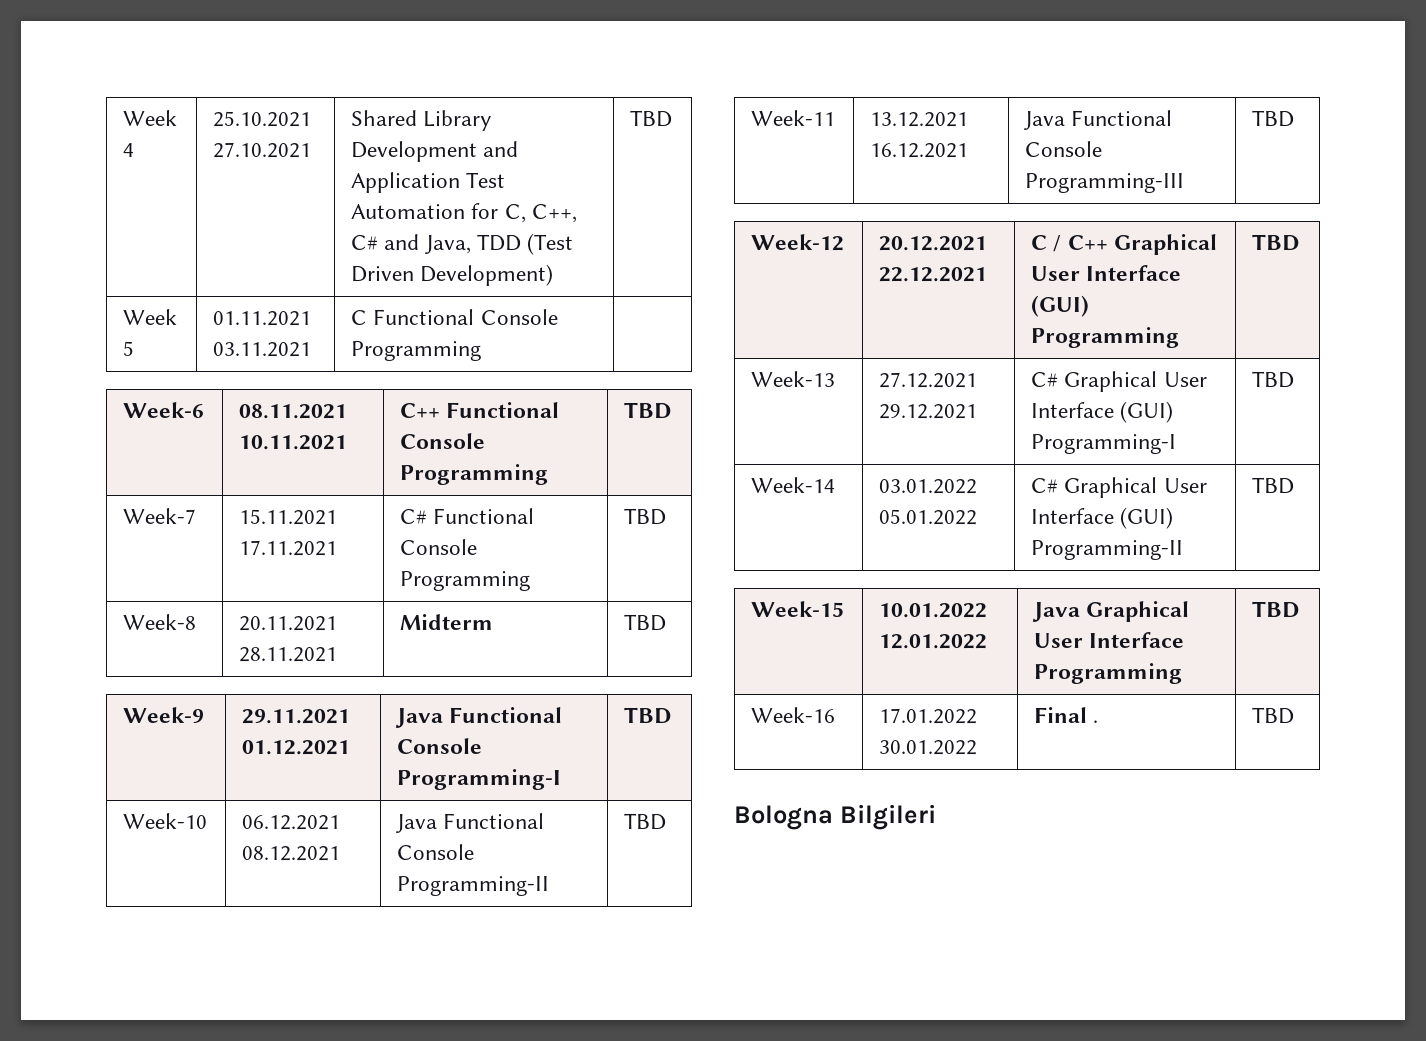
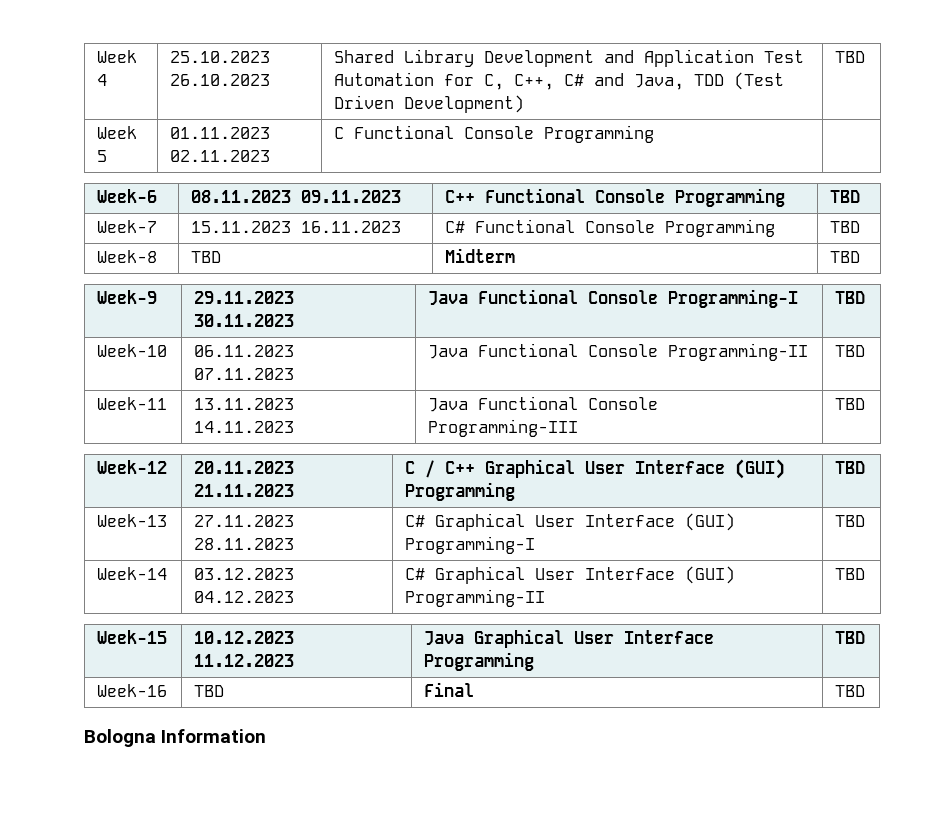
- Week 4 | 25.10.2021 27.10.2021 | Shared Library Development and Application Test Automation for C, C++, C# and Java, TDD (Test Driven Development) | TBD
+ Week 4 | 25.10.2023 26.10.2023 | Shared Library Development and Application Test Automation for C, C++, C# and Java, TDD (Test Driven Development) | TBD
- Week 5 | 01.11.2021 03.11.2021 | C Functional Console Programming |
+ Week 5 | 01.11.2023 02.11.2023 | C Functional Console Programming |
- Week-6 | 08.11.2021 10.11.2021 | C++ Functional Console Programming | TBD
+ Week-6 | 08.11.2023 09.11.2023 | C++ Functional Console Programming | TBD
- Week-7 | 15.11.2021 17.11.2021 | C# Functional Console Programming | TBD
+ Week-7 | 15.11.2023 16.11.2023 | C# Functional Console Programming | TBD
- Week-8 | 20.11.2021 28.11.2021 | Midterm | TBD
+ Week-8 | TBD | Midterm | TBD
- Week-9 | 29.11.2021 01.12.2021 | Java Functional Console Programming-I | TBD
+ Week-9 | 29.11.2023 30.11.2023 | Java Functional Console Programming-I | TBD
- Week-10 | 06.12.2021 08.12.2021 | Java Functional Console Programming-II | TBD
+ Week-10 | 06.11.2023 07.11.2023 | Java Functional Console Programming-II | TBD
- Week-11 | 13.12.2021 16.12.2021 | Java Functional Console Programming-III | TBD
+ Week-11 | 13.11.2023 14.11.2023 | Java Functional Console Programming-III | TBD
- Week-12 | 20.12.2021 22.12.2021 | C / C++ Graphical User Interface (GUI) Programming | TBD
+ Week-12 | 20.11.2023 21.11.2023 | C / C++ Graphical User Interface (GUI) Programming | TBD
- Week-13 | 27.12.2021 29.12.2021 | C# Graphical User Interface (GUI) Programming-I | TBD
+ Week-13 | 27.11.2023 28.11.2023 | C# Graphical User Interface (GUI) Programming-I | TBD
- Week-14 | 03.01.2022 05.01.2022 | C# Graphical User Interface (GUI) Programming-II | TBD
+ Week-14 | 03.12.2023 04.12.2023 | C# Graphical User Interface (GUI) Programming-II | TBD
- Week-15 | 10.01.2022 12.01.2022 | Java Graphical User Interface Programming | TBD
+ Week-15 | 10.12.2023 11.12.2023 | Java Graphical User Interface Programming | TBD
- Week-16 | 17.01.2022 30.01.2022 | Final . | TBD
+ Week-16 | TBD | Final | TBD
- Bologna Bilgileri
+ Bologna Information

